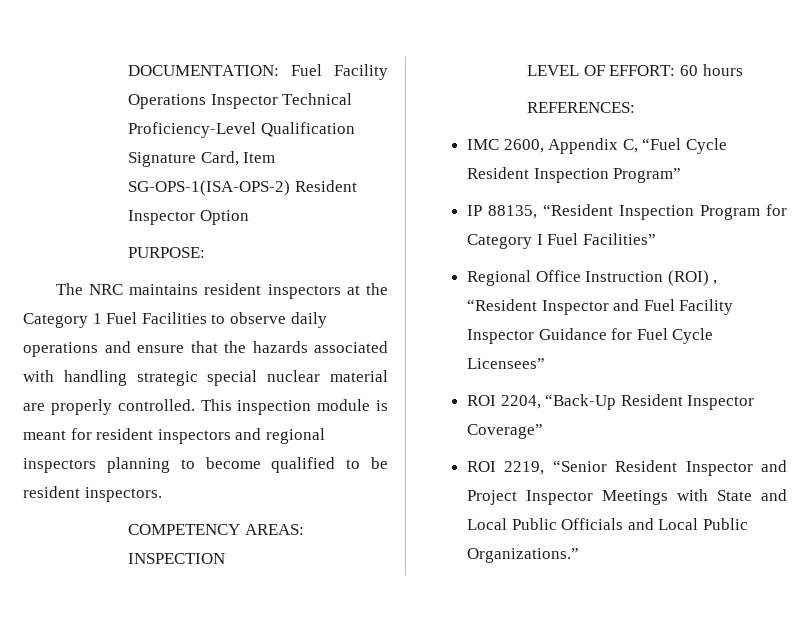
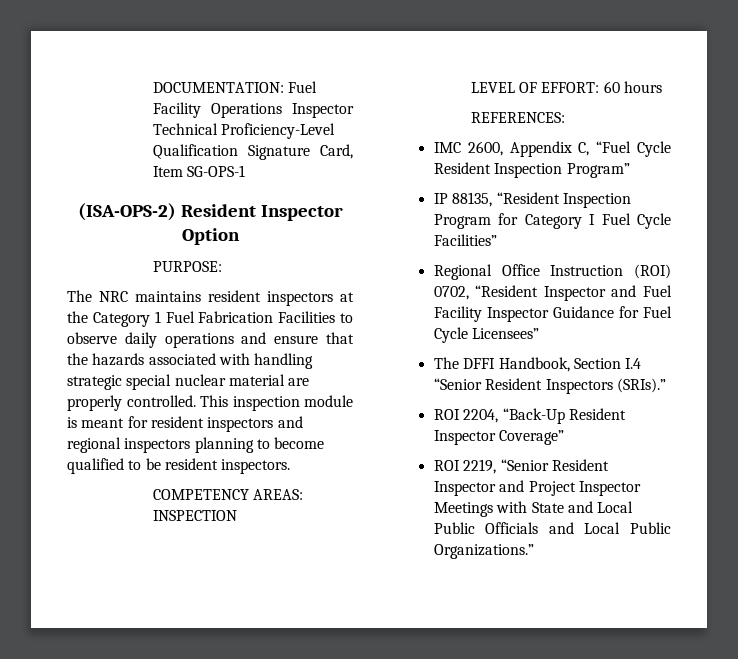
- DOCUMENTATION: Fuel Facility Operations Inspector Technical Proficiency-Level Qualification Signature Card, Item SG-OPS-1(ISA-OPS-2) Resident Inspector Option
+ DOCUMENTATION: Fuel Facility Operations Inspector Technical Proficiency-Level Qualification Signature Card, Item SG-OPS-1
+ (ISA-OPS-2) Resident Inspector Option
- The NRC maintains resident inspectors at the Category 1 Fuel Facilities to observe daily operations and ensure that the hazards associated with handling strategic special nuclear material are properly controlled.
+ The NRC maintains resident inspectors at the Category 1 Fuel Fabrication Facilities to observe daily operations and ensure that the hazards associated with handling strategic special nuclear material are properly controlled.
- IP 88135, “Resident Inspection Program for Category I Fuel Facilities”
+ IP 88135, “Resident Inspection Program for Category I Fuel Cycle Facilities”
- Regional Office Instruction (ROI) , “Resident Inspector and Fuel Facility Inspector Guidance for Fuel Cycle Licensees”
+ Regional Office Instruction (ROI) 0702, “Resident Inspector and Fuel Facility Inspector Guidance for Fuel Cycle Licensees”
+ The DFFI Handbook, Section I.4 “Senior Resident Inspectors (SRIs).”

